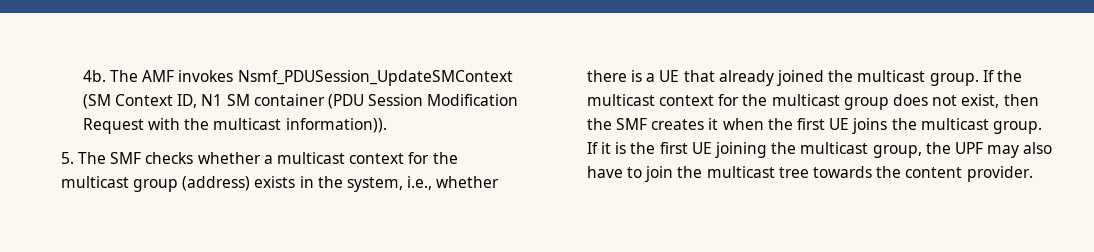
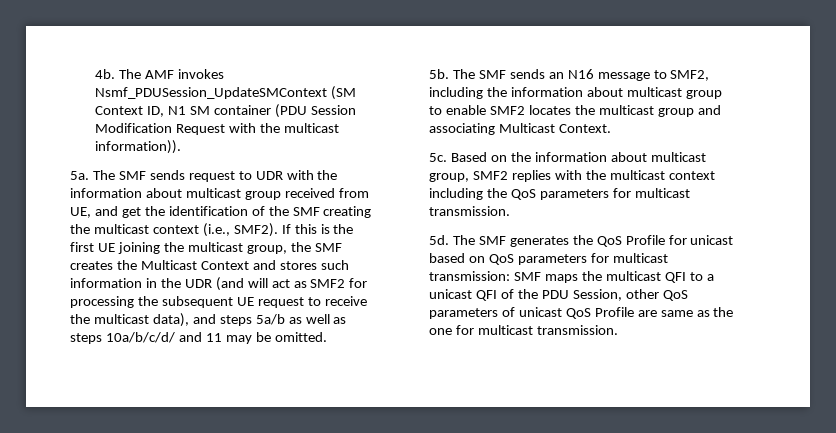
- 5. The SMF checks whether a multicast context for the multicast group (address) exists in the system, i.e., whether there is a UE that already joined the multicast group. If the multicast context for the multicast group does not exist, then the SMF creates it when the first UE joins the multicast group. If it is the first UE joining the multicast group, the UPF may also have to join the multicast tree towards the content provider.
+ 5a. The SMF sends request to UDR with the information about multicast group received from UE, and get the identification of the SMF creating the multicast context (i.e., SMF2). If this is the first UE joining the multicast group, the SMF creates the Multicast Context and stores such information in the UDR (and will act as SMF2 for processing the subsequent UE request to receive the multicast data), and steps 5a/b as well as steps 10a/b/c/d/ and 11 may be omitted.
+ 5b. The SMF sends an N16 message to SMF2, including the information about multicast group to enable SMF2 locates the multicast group and associating Multicast Context.
+ 5c. Based on the information about multicast group, SMF2 replies with the multicast context including the QoS parameters for multicast transmission.
+ 5d. The SMF generates the QoS Profile for unicast based on QoS parameters for multicast transmission: SMF maps the multicast QFI to a unicast QFI of the PDU Session, other QoS parameters of unicast QoS Profile are same as the one for multicast transmission.

